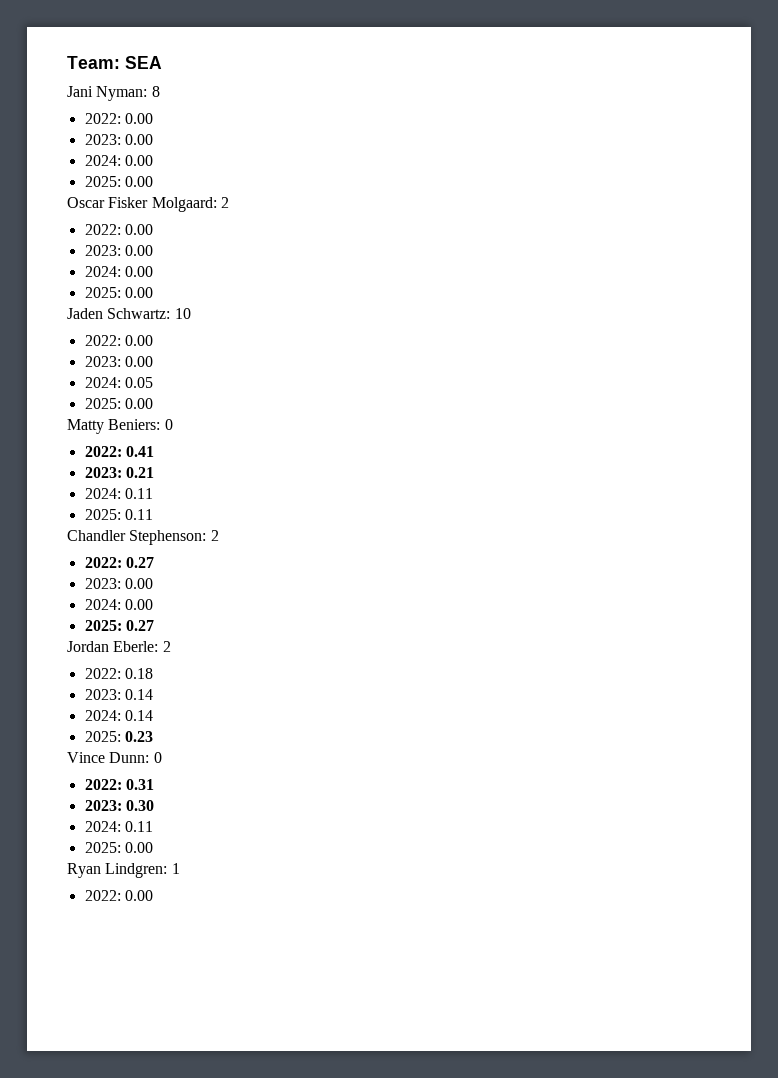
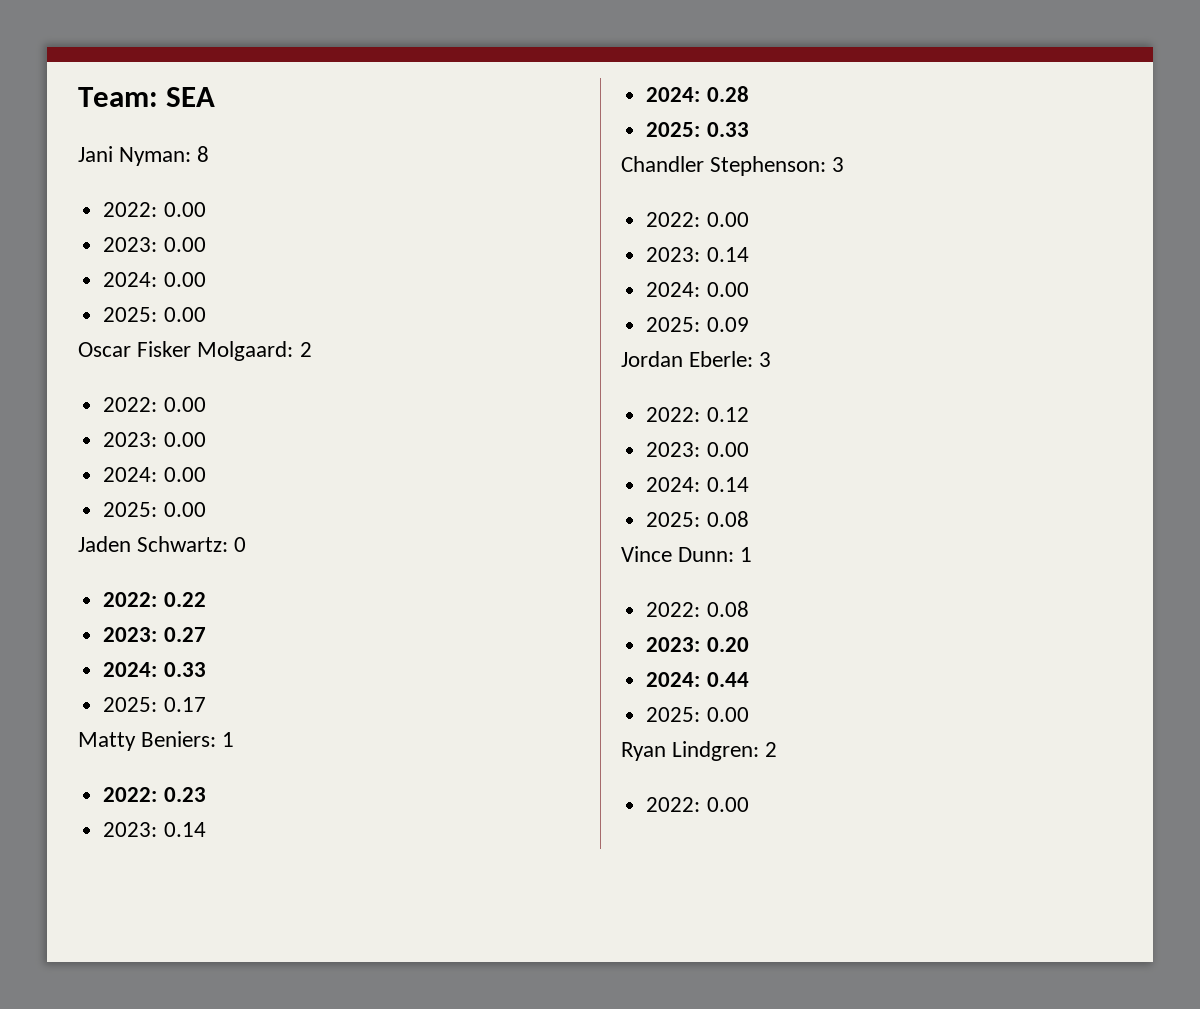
- Jaden Schwartz: 10
+ Jaden Schwartz: 0
+ 2022: 0.22
+ 2023: 0.27
+ 2024: 0.33
+ 2025: 0.17
+ Matty Beniers: 1
+ 2022: 0.23
+ 2023: 0.14
+ 2024: 0.28
+ 2025: 0.33
+ Chandler Stephenson: 3
  2022: 0.00
+ 2023: 0.14
+ 2024: 0.00
+ 2025: 0.09
+ Jordan Eberle: 3
+ 2022: 0.12
  2023: 0.00
- 2024: 0.05
- 2025: 0.00
- Matty Beniers: 0
- 2022: 0.41
- 2023: 0.21
- 2024: 0.11
- 2025: 0.11
- Chandler Stephenson: 2
- 2022: 0.27
- 2023: 0.00
- 2024: 0.00
- 2025: 0.27
- Jordan Eberle: 2
- 2022: 0.18
- 2023: 0.14
- 2025: 0.23
+ 2025: 0.08
- Vince Dunn: 0
- 2022: 0.31
- 2023: 0.30
- 2024: 0.11
+ Vince Dunn: 1
+ 2022: 0.08
+ 2023: 0.20
+ 2024: 0.44
- Ryan Lindgren: 1
+ Ryan Lindgren: 2

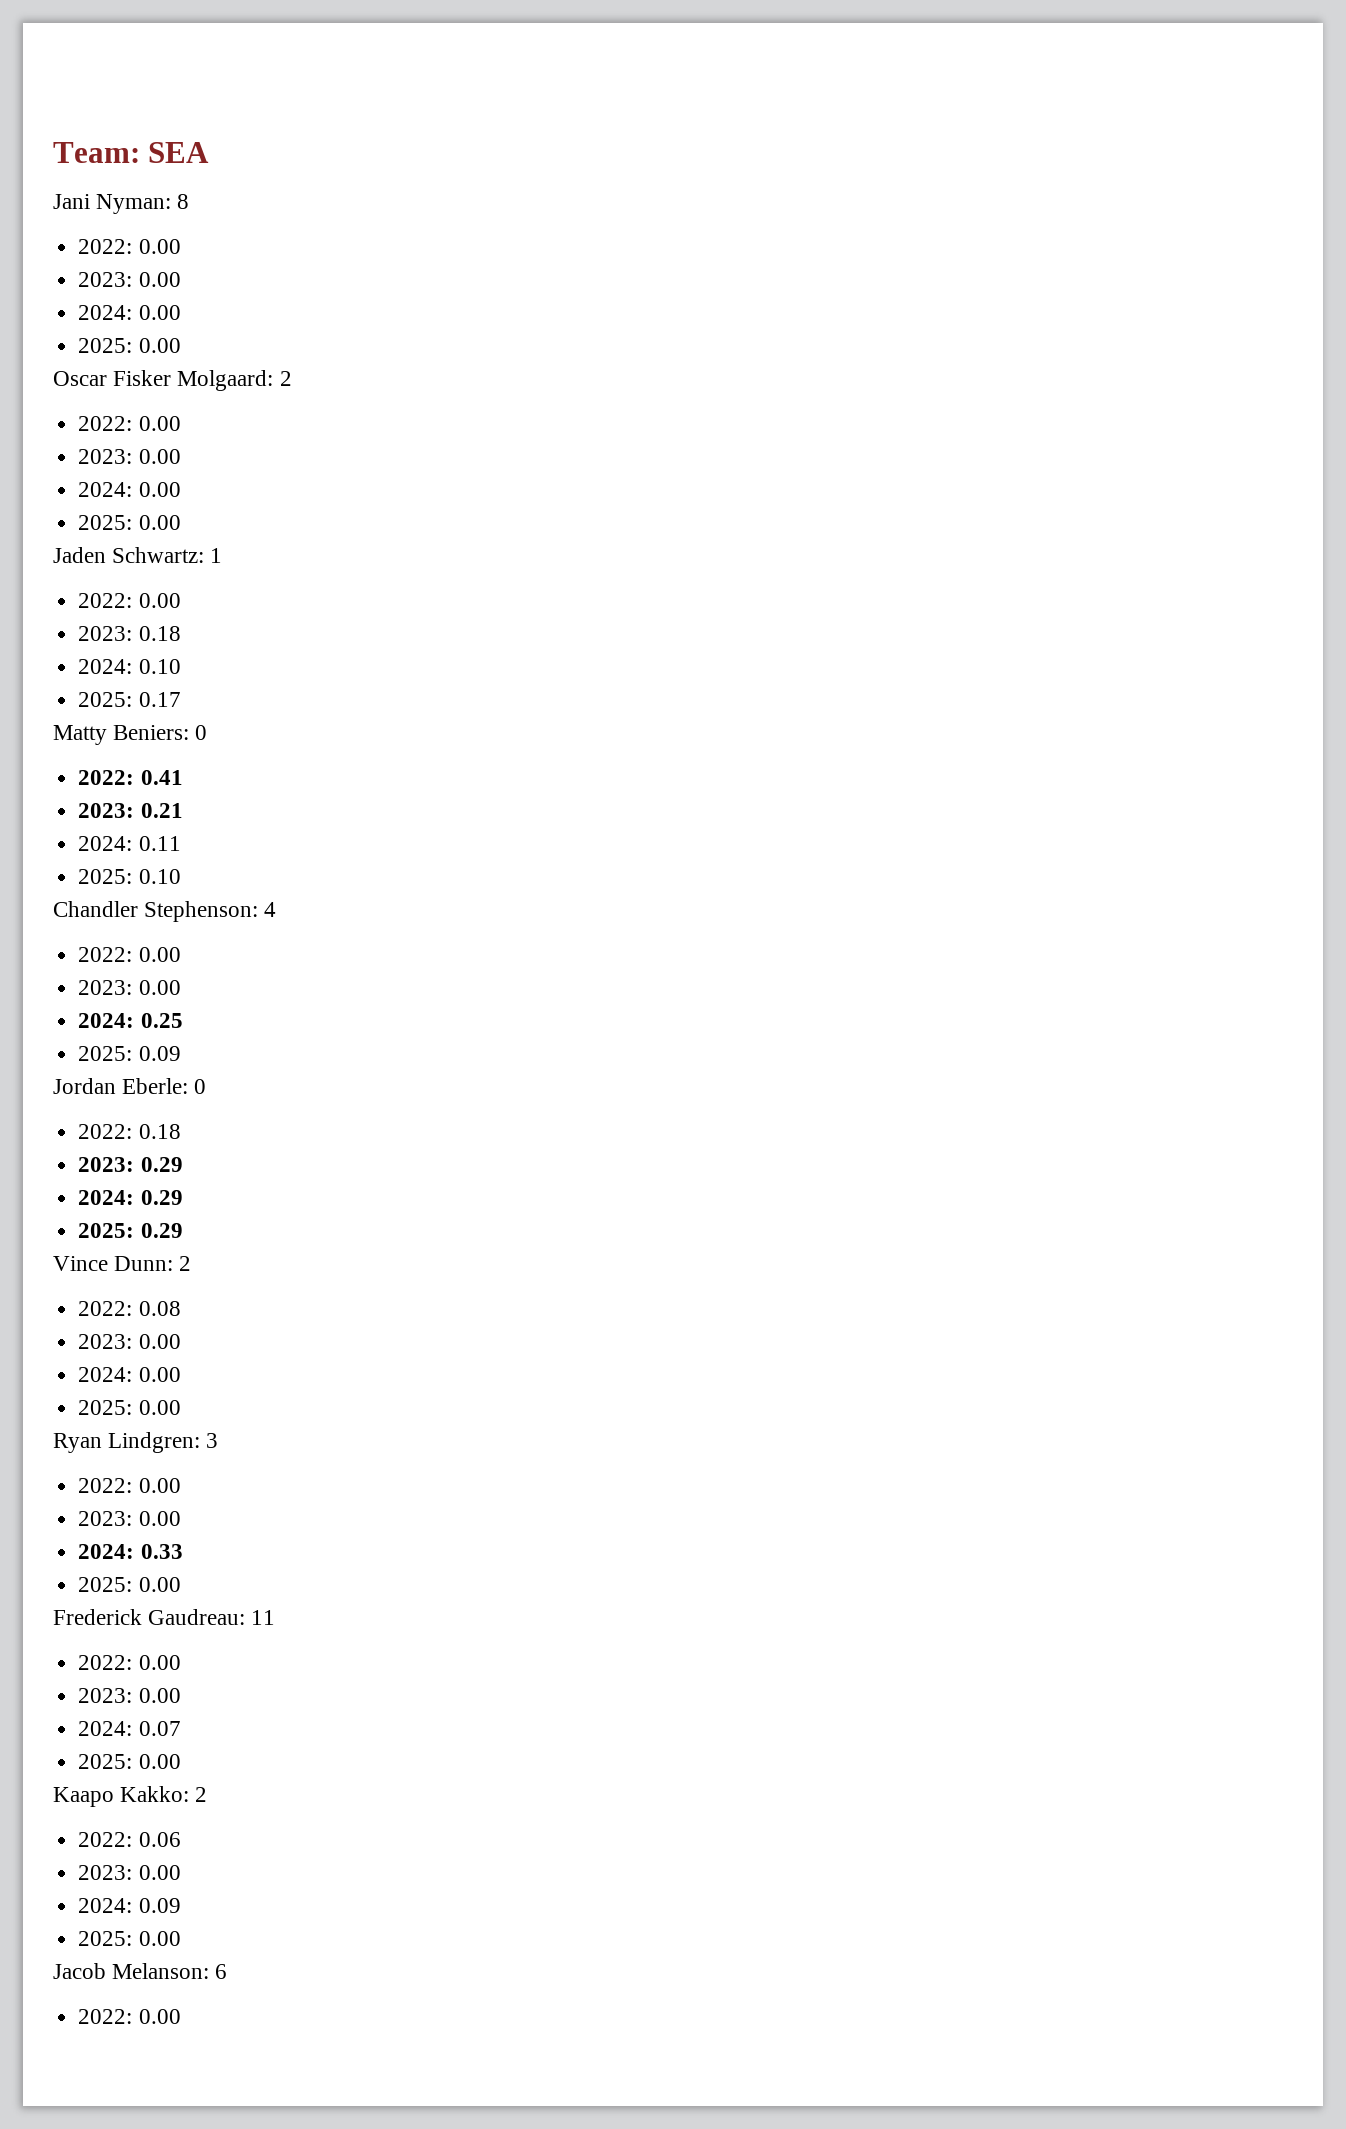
- Jaden Schwartz: 0
- 2022: 0.22
- 2023: 0.27
- 2024: 0.33
+ Jaden Schwartz: 1
+ 2022: 0.00
+ 2023: 0.18
+ 2024: 0.10
- Matty Beniers: 1
- 2022: 0.23
- 2023: 0.14
- 2024: 0.28
- 2025: 0.33
+ Matty Beniers: 0
+ 2022: 0.41
+ 2023: 0.21
+ 2024: 0.11
+ 2025: 0.10
- Chandler Stephenson: 3
+ Chandler Stephenson: 4
  2022: 0.00
- 2023: 0.14
+ 2023: 0.00
+ 2024: 0.25
+ 2025: 0.09
+ Jordan Eberle: 0
+ 2022: 0.18
+ 2023: 0.29
+ 2024: 0.29
+ 2025: 0.29
+ Vince Dunn: 2
+ 2022: 0.08
+ 2023: 0.00
  2024: 0.00
- 2025: 0.09
- Jordan Eberle: 3
- 2022: 0.12
+ 2025: 0.00
+ Ryan Lindgren: 3
+ 2022: 0.00
  2023: 0.00
- 2024: 0.14
- 2025: 0.08
- Vince Dunn: 1
- 2022: 0.08
- 2023: 0.20
- 2024: 0.44
+ 2024: 0.33
  2025: 0.00
- Ryan Lindgren: 2
+ Frederick Gaudreau: 11
+ 2022: 0.00
+ 2023: 0.00
+ 2024: 0.07
+ 2025: 0.00
+ Kaapo Kakko: 2
+ 2022: 0.06
+ 2023: 0.00
+ 2024: 0.09
+ 2025: 0.00
+ Jacob Melanson: 6

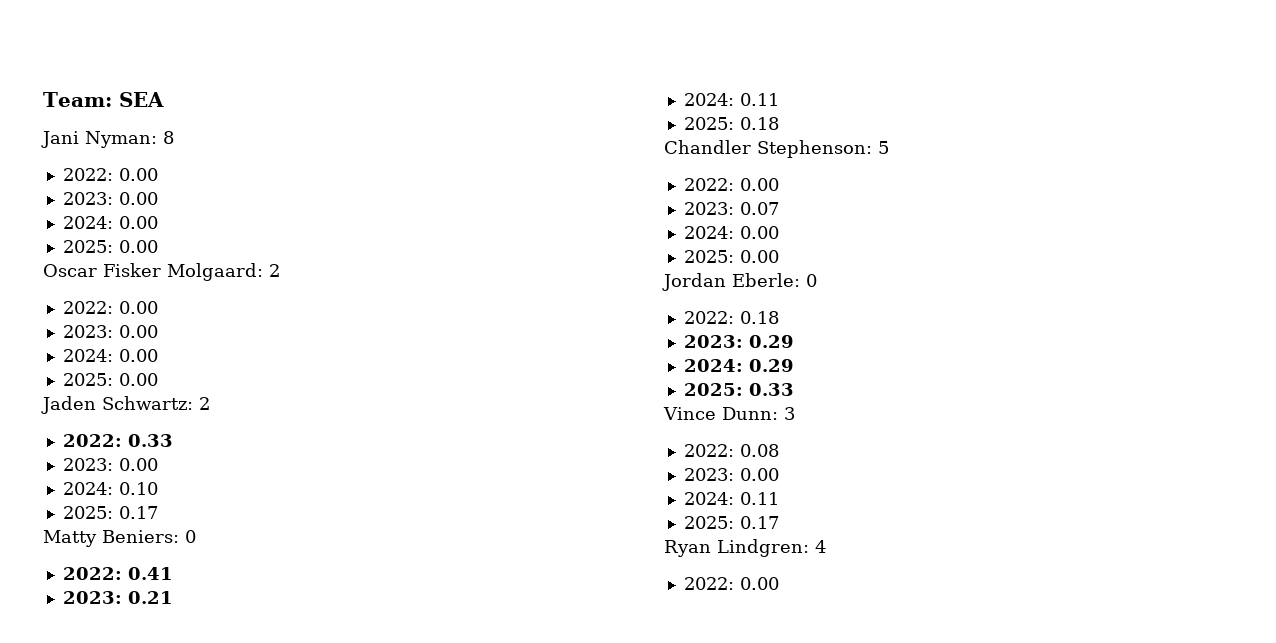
- Jaden Schwartz: 1
- 2022: 0.00
- 2023: 0.18
+ Jaden Schwartz: 2
+ 2022: 0.33
+ 2023: 0.00
- 2025: 0.10
+ 2025: 0.18
- Chandler Stephenson: 4
+ Chandler Stephenson: 5
  2022: 0.00
- 2023: 0.00
- 2024: 0.25
- 2025: 0.09
+ 2023: 0.07
+ 2024: 0.00
+ 2025: 0.00
- 2025: 0.29
+ 2025: 0.33
- Vince Dunn: 2
+ Vince Dunn: 3
  2022: 0.08
  2023: 0.00
- 2024: 0.00
- 2025: 0.00
+ 2024: 0.11
+ 2025: 0.17
- Ryan Lindgren: 3
- 2022: 0.00
- 2023: 0.00
- 2024: 0.33
- 2025: 0.00
- Frederick Gaudreau: 11
- 2022: 0.00
- 2023: 0.00
- 2024: 0.07
- 2025: 0.00
- Kaapo Kakko: 2
- 2022: 0.06
- 2023: 0.00
- 2024: 0.09
- 2025: 0.00
- Jacob Melanson: 6
+ Ryan Lindgren: 4

